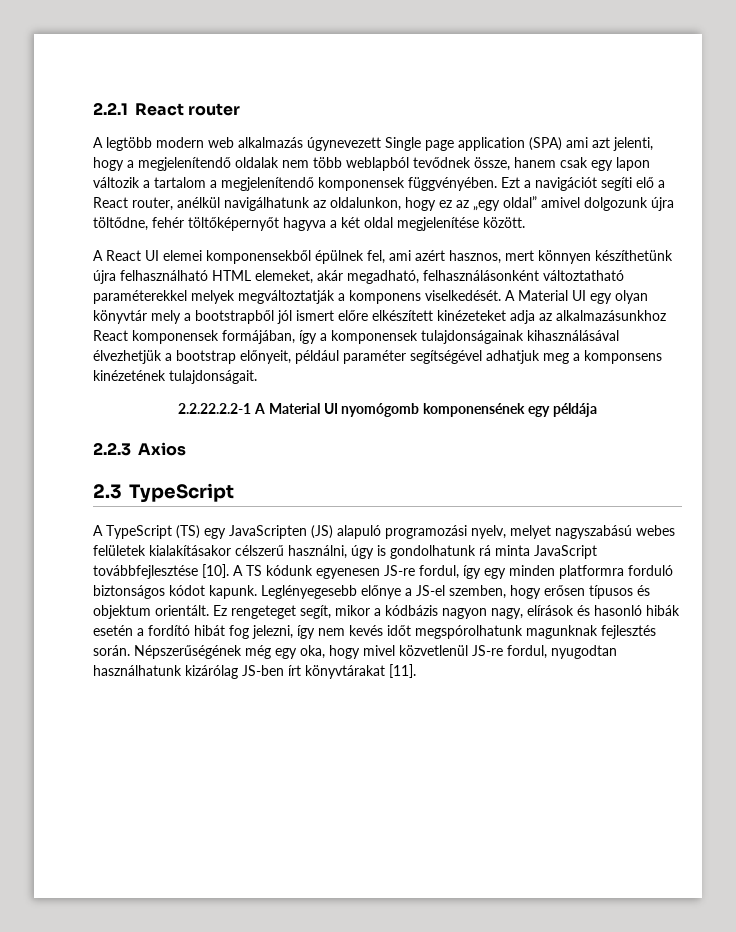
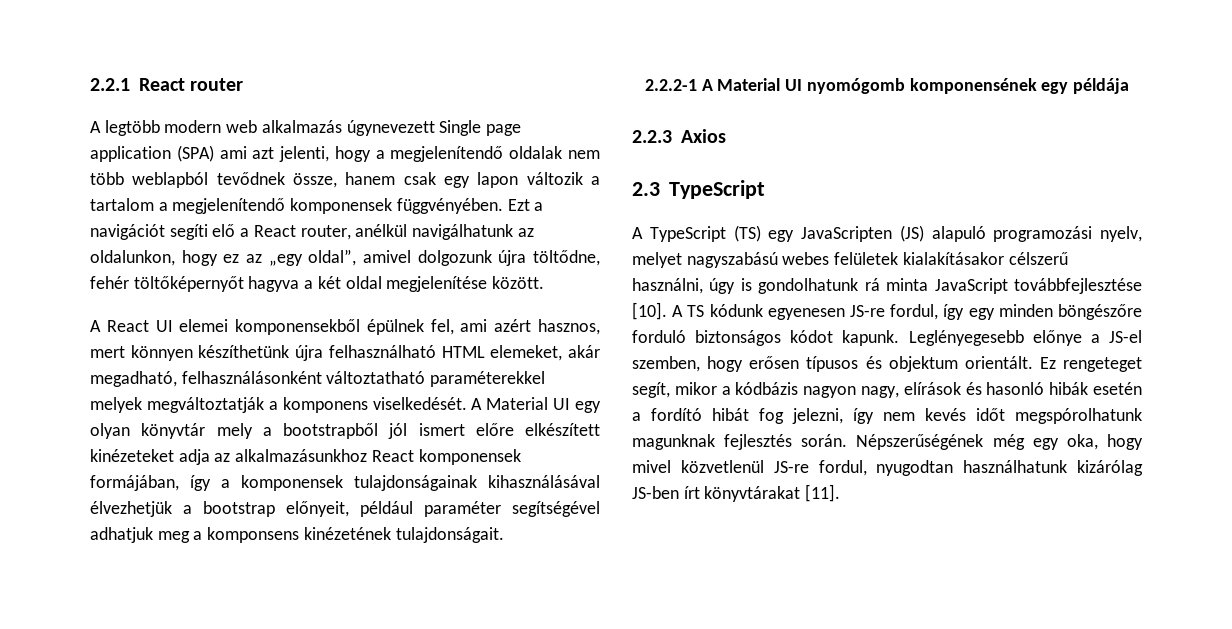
- Ezt a navigációt segíti elő a React router, anélkül navigálhatunk az oldalunkon, hogy ez az „egy oldal” amivel dolgozunk újra töltődne, fehér töltőképernyőt hagyva a két oldal megjelenítése között.
+ Ezt a navigációt segíti elő a React router, anélkül navigálhatunk az oldalunkon, hogy ez az „egy oldal”, amivel dolgozunk újra töltődne, fehér töltőképernyőt hagyva a két oldal megjelenítése között.
- 2.2.22.2.2-1 A Material UI nyomógomb komponensének egy példája
+ 2.2.2-1 A Material UI nyomógomb komponensének egy példája
- A TS kódunk egyenesen JS-re fordul, így egy minden platformra forduló biztonságos kódot kapunk.
+ A TS kódunk egyenesen JS-re fordul, így egy minden böngészőre forduló biztonságos kódot kapunk.

